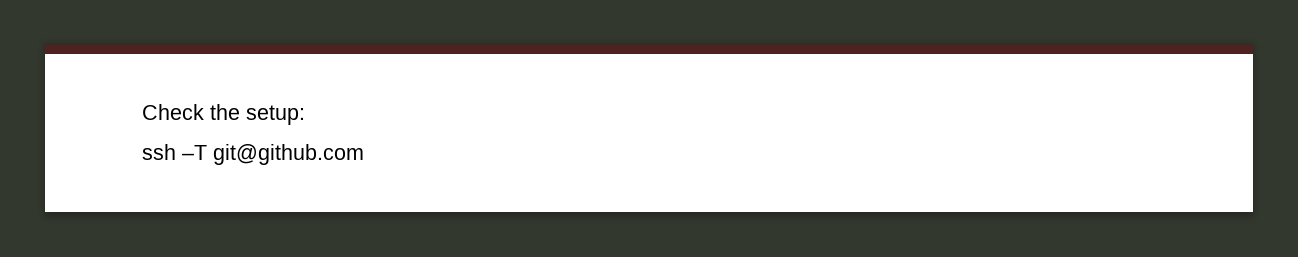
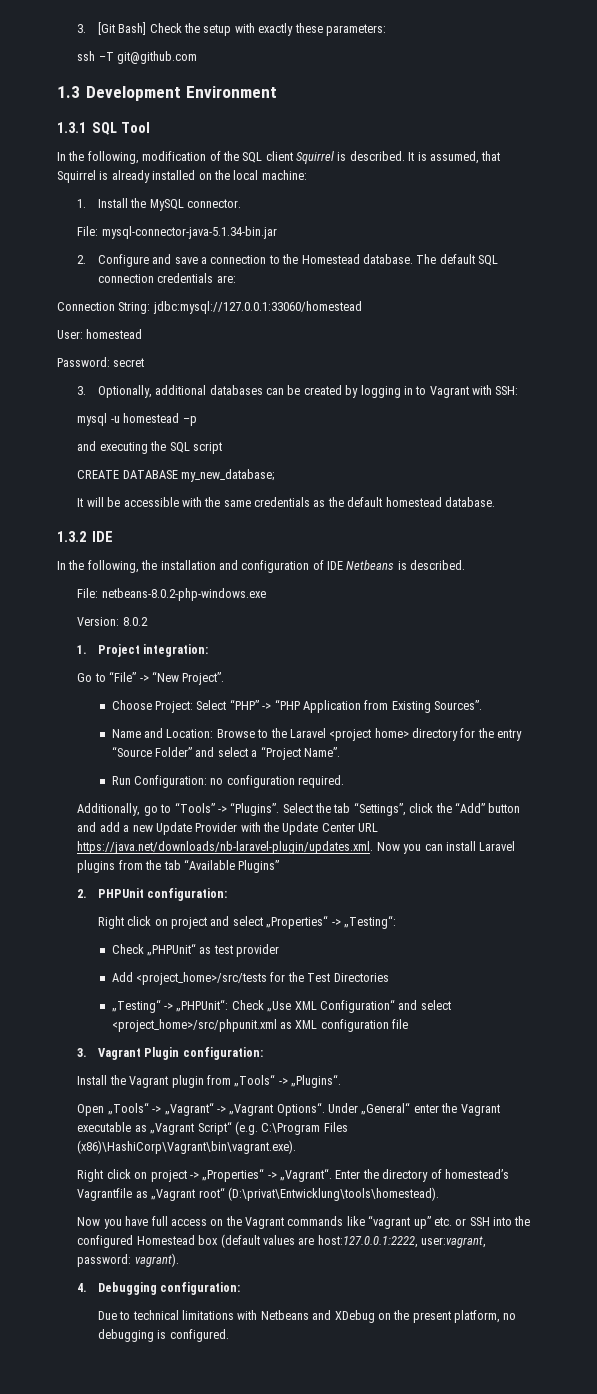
- Check the setup:
+ 3. [Git Bash] Check the setup with exactly these parameters:
  ssh –T git@github.com
+ 1.3 Development Environment
+ 1.3.1 SQL Tool
+ In the following, modification of the SQL client Squirrel is described. It is assumed, that Squirrel is already installed on the local machine:
+ 1. Install the MySQL connector.
+ File: mysql-connector-java-5.1.34-bin.jar
+ 2. Configure and save a connection to the Homestead database. The default SQL connection credentials are:
+ Connection String: jdbc:mysql://127.0.0.1:33060/homestead
+ User: homestead
+ Password: secret
+ 3. Optionally, additional databases can be created by logging in to Vagrant with SSH:
+ mysql -u homestead –p
+ and executing the SQL script
+ CREATE DATABASE my_new_database;
+ It will be accessible with the same credentials as the default homestead database.
+ 1.3.2 IDE
+ In the following, the installation and configuration of IDE Netbeans is described.
+ File: netbeans-8.0.2-php-windows.exe
+ Version: 8.0.2
+ 1. Project integration:
+ Go to “File” -> “New Project”.
+ Choose Project: Select “PHP” -> “PHP Application from Existing Sources”.
+ Name and Location: Browse to the Laravel <project home> directory for the entry “Source Folder” and select a “Project Name”.
+ Run Configuration: no configuration required.
+ Additionally, go to “Tools” -> “Plugins”. Select the tab “Settings”, click the “Add” button and add a new Update Provider with the Update Center URL https://java.net/downloads/nb-laravel-plugin/updates.xml. Now you can install Laravel plugins from the tab “Available Plugins”
+ 2. PHPUnit configuration:
+ Right click on project and select „Properties“ -> „Testing“:
+ Check „PHPUnit“ as test provider
+ Add <project_home>/src/tests for the Test Directories
+ „Testing“ -> „PHPUnit“: Check „Use XML Configuration“ and select <project_home>/src/phpunit.xml as XML configuration file
+ 3. Vagrant Plugin configuration:
+ Install the Vagrant plugin from „Tools“ -> „Plugins“.
+ Open „Tools“ -> „Vagrant“ -> „Vagrant Options“. Under „General“ enter the Vagrant executable as „Vagrant Script“ (e.g. C:\Program Files (x86)\HashiCorp\Vagrant\bin\vagrant.exe).
+ Right click on project -> „Properties“ -> „Vagrant“. Enter the directory of homestead’s Vagrantfile as „Vagrant root“ (D:\privat\Entwicklung\tools\homestead).
+ Now you have full access on the Vagrant commands like “vagrant up” etc. or SSH into the configured Homestead box (default values are host:127.0.0.1:2222, user:vagrant, password: vagrant).
+ 4. Debugging configuration:
+ Due to technical limitations with Netbeans and XDebug on the present platform, no debugging is configured.

